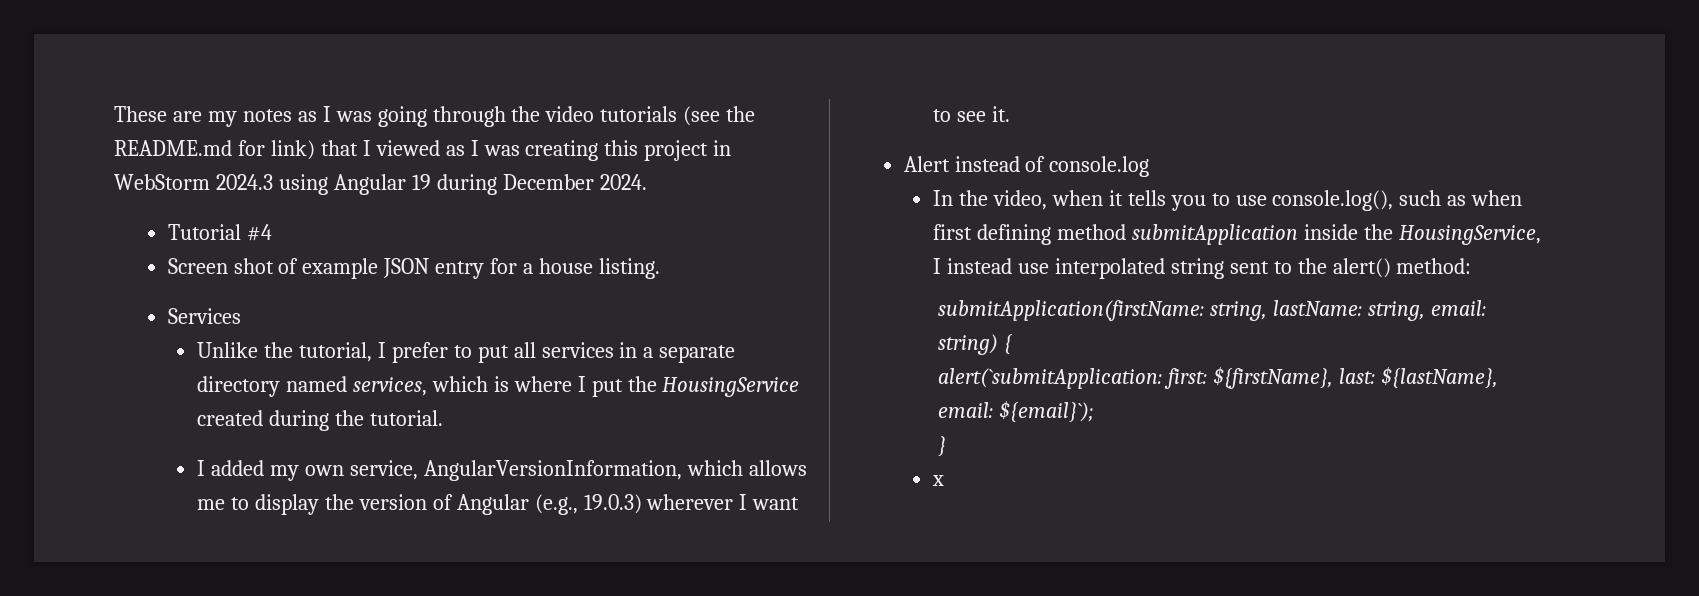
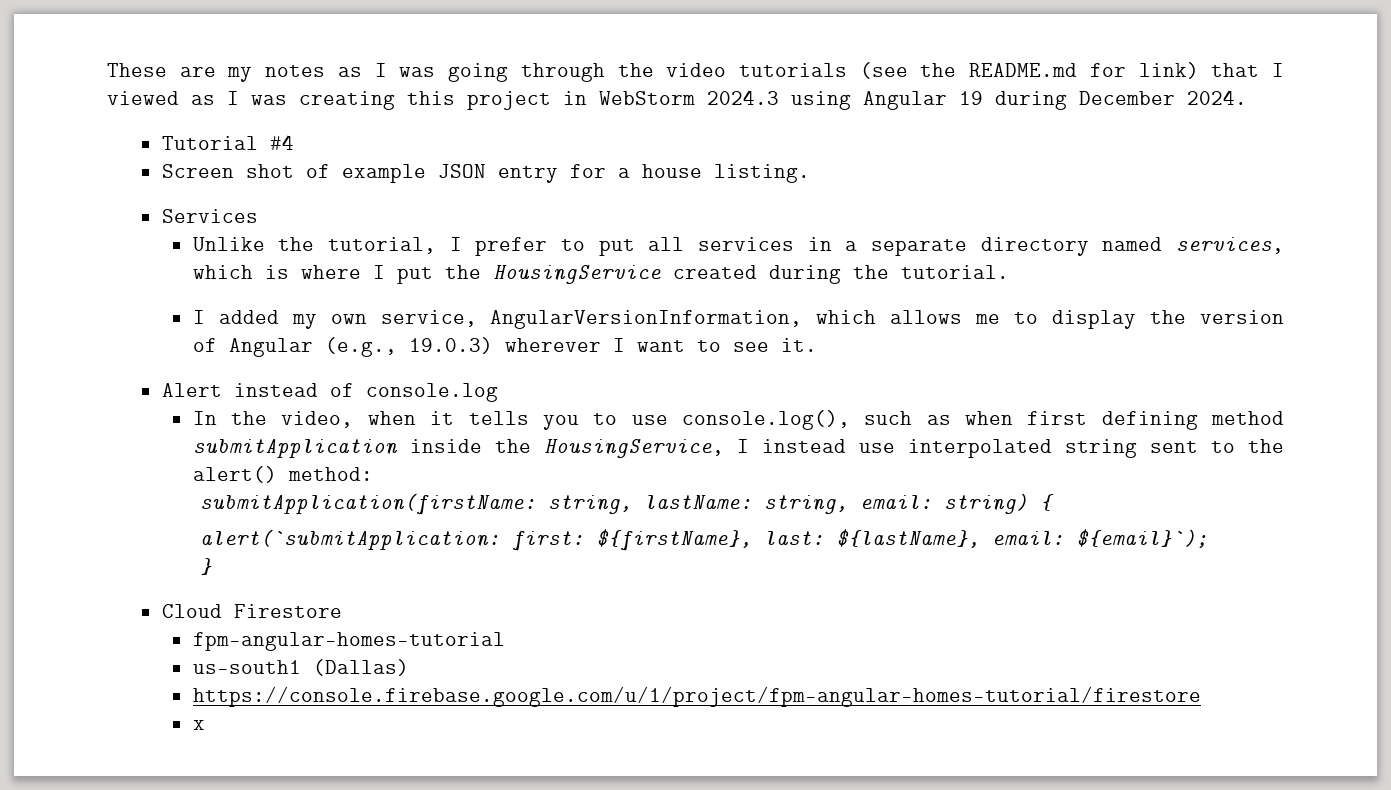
+ Cloud Firestore
+ fpm-angular-homes-tutorial
+ us-south1 (Dallas)
+ https://console.firebase.google.com/u/1/project/fpm-angular-homes-tutorial/firestore

